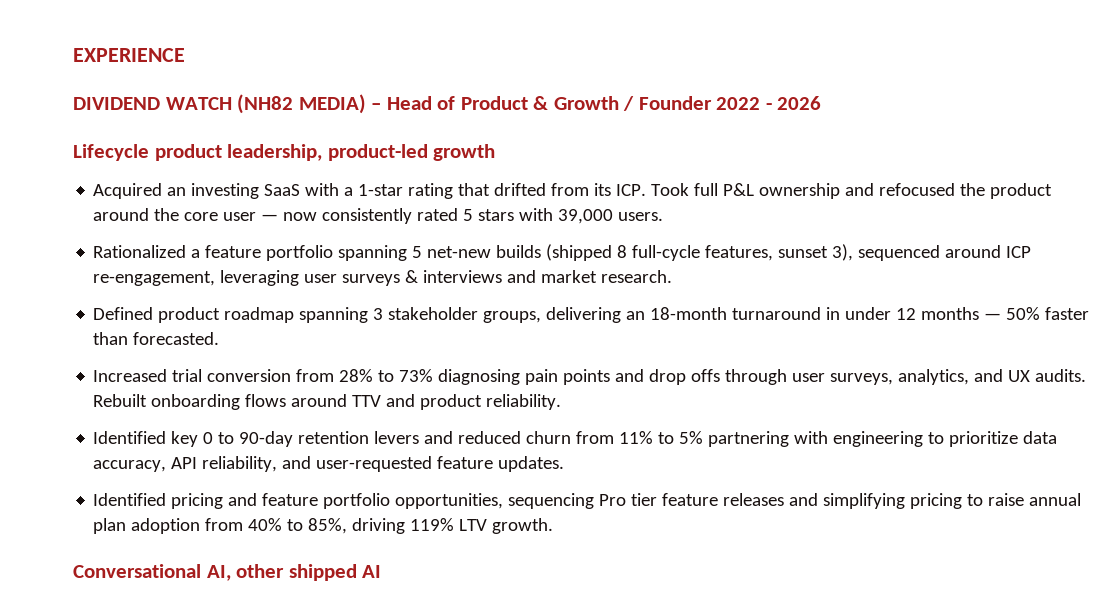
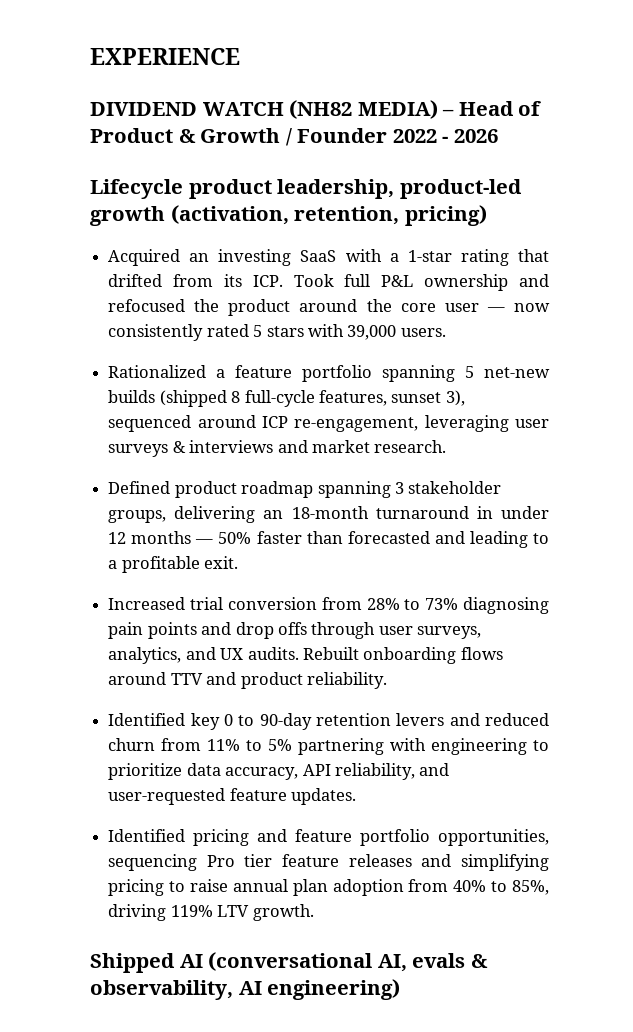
- Lifecycle product leadership, product-led growth
+ Lifecycle product leadership, product-led growth (activation, retention, pricing)
- Defined product roadmap spanning 3 stakeholder groups, delivering an 18-month turnaround in under 12 months — 50% faster than forecasted.
+ Defined product roadmap spanning 3 stakeholder groups, delivering an 18-month turnaround in under 12 months — 50% faster than forecasted and leading to a profitable exit.
- Conversational AI, other shipped AI
+ Shipped AI (conversational AI, evals & observability, AI engineering)

